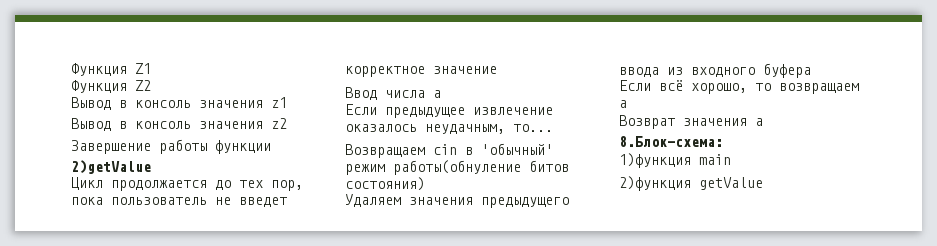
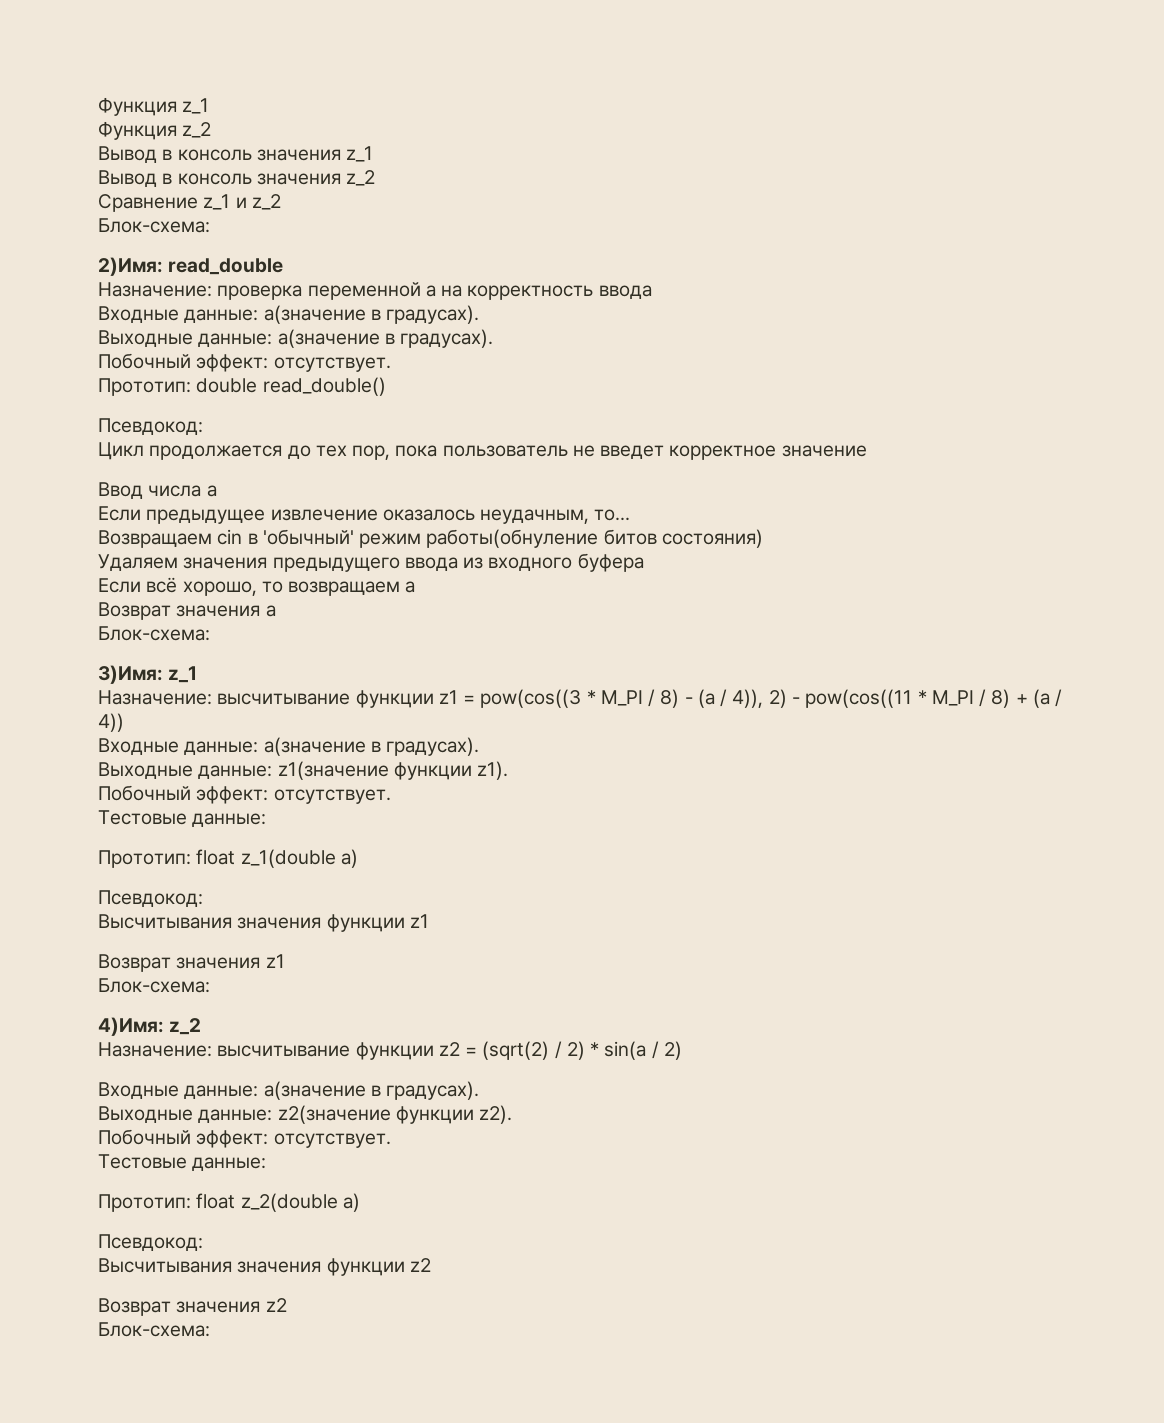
- Функция Z1
- Функция Z2
- Вывод в консоль значения z1
- Вывод в консоль значения z2
- Завершение работы функции
- 2)getValue
+ Функция z_1
+ Функция z_2
+ Вывод в консоль значения z_1
+ Вывод в консоль значения z_2
+ Сравнение z_1 и z_2
+ Блок-схема:
+ 2)Имя: read_double
+ Назначение: проверка переменной a на корректность ввода
+ Входные данные: a(значение в градусах).
+ Выходные данные: a(значение в градусах).
+ Побочный эффект: отсутствует.
+ Прототип: double read_double()
+ Псевдокод:
  Возврат значения а
- 8.Блок-схема:
- 1)функция main
- 2)функция getValue
+ Блок-схема:
+ 3)Имя: z_1
+ Назначение: высчитывание функции z1 = pow(cos((3 * M_PI / 8) - (a / 4)), 2) - pow(cos((11 * M_PI / 8) + (a / 4))
+ Входные данные: a(значение в градусах).
+ Выходные данные: z1(значение функции z1).
+ Побочный эффект: отсутствует.
+ Тестовые данные:
+ Прототип: float z_1(double a)
+ Псевдокод:
+ Высчитывания значения функции z1
+ Возврат значения z1
+ Блок-схема:
+ 4)Имя: z_2
+ Назначение: высчитывание функции z2 = (sqrt(2) / 2) * sin(a / 2)
+ Входные данные: a(значение в градусах).
+ Выходные данные: z2(значение функции z2).
+ Побочный эффект: отсутствует.
+ Тестовые данные:
+ Прототип: float z_2(double a)
+ Псевдокод:
+ Высчитывания значения функции z2
+ Возврат значения z2
+ Блок-схема:

